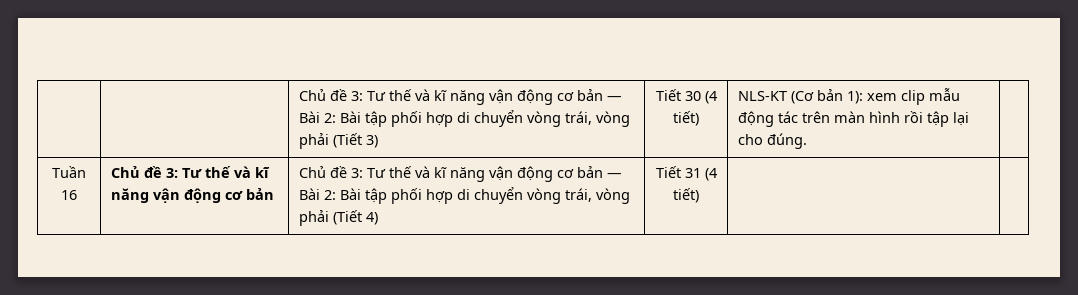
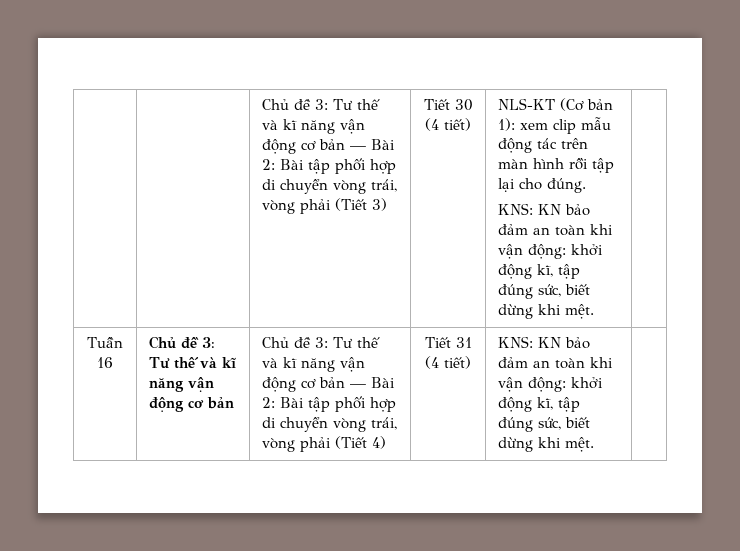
  NLS-KT (Cơ bản 1): xem clip mẫu động tác trên màn hình rồi tập lại cho đúng.
+ KNS: KN bảo đảm an toàn khi vận động: khởi động kĩ, tập đúng sức, biết dừng khi mệt.
- Tiết 31 (4 tiết)
+ Tiết 31 (4 tiết) | KNS: KN bảo đảm an toàn khi vận động: khởi động kĩ, tập đúng sức, biết dừng khi mệt.

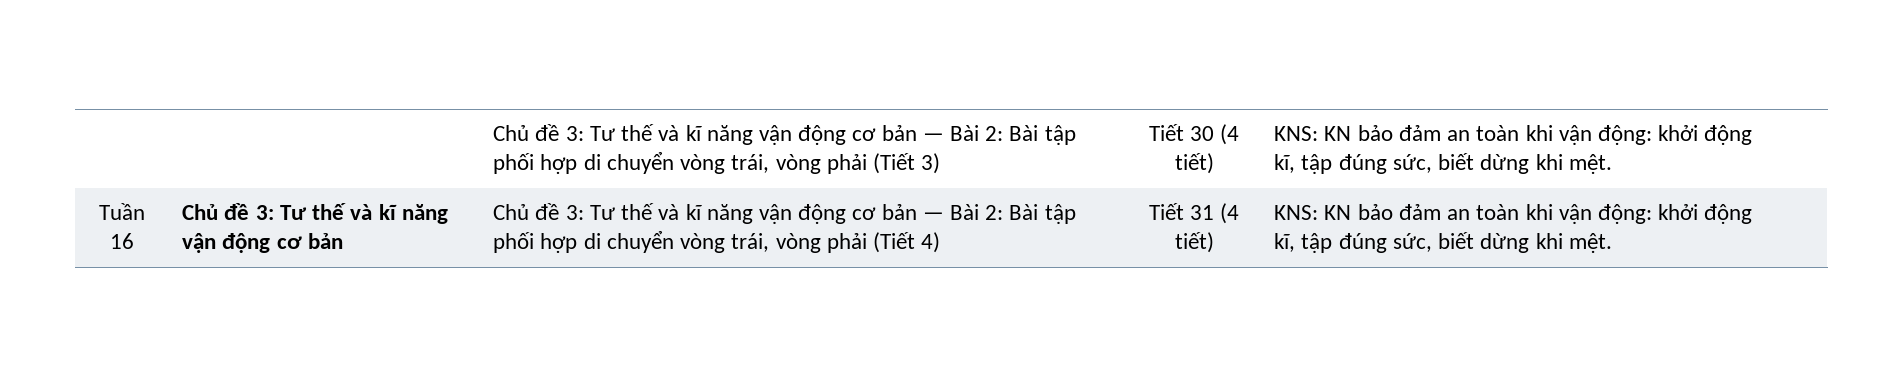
- NLS-KT (Cơ bản 1): xem clip mẫu động tác trên màn hình rồi tập lại cho đúng.

